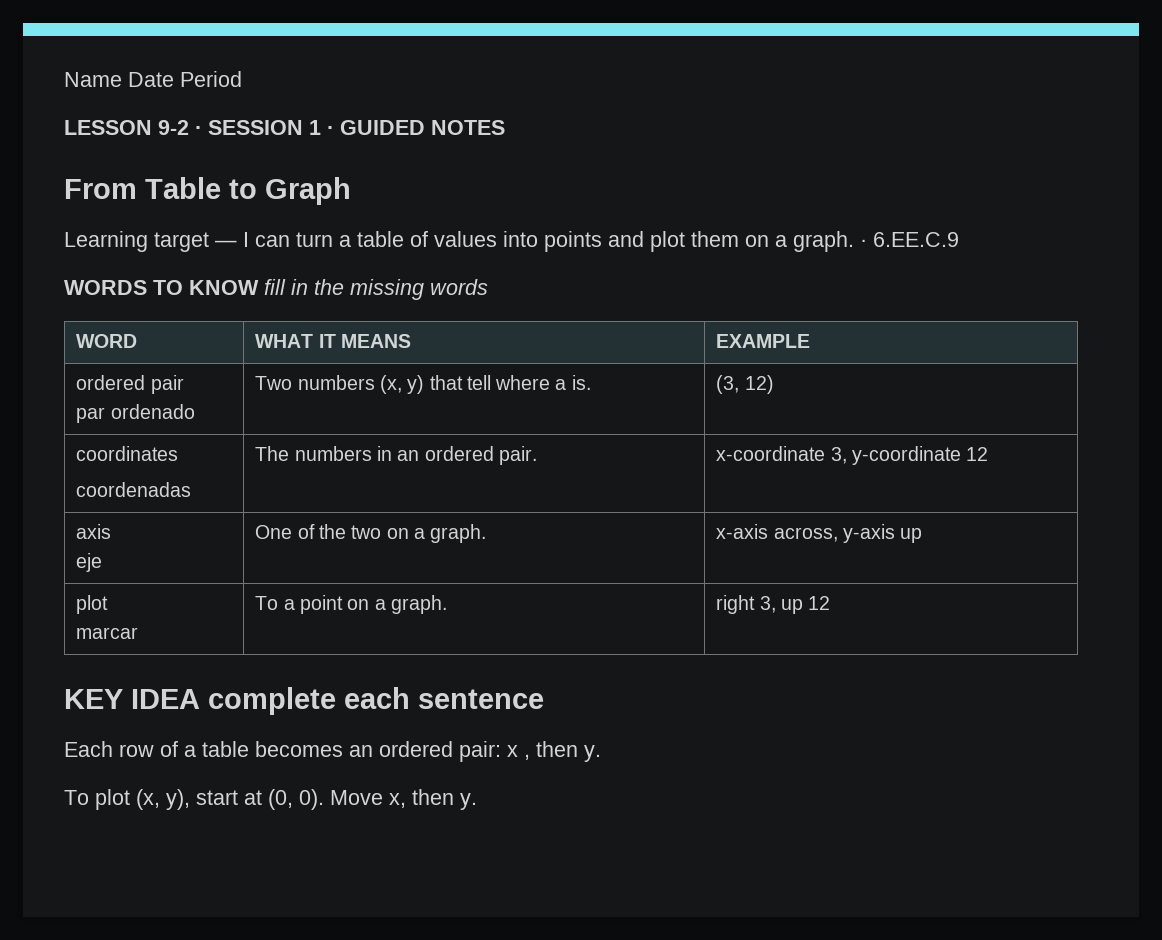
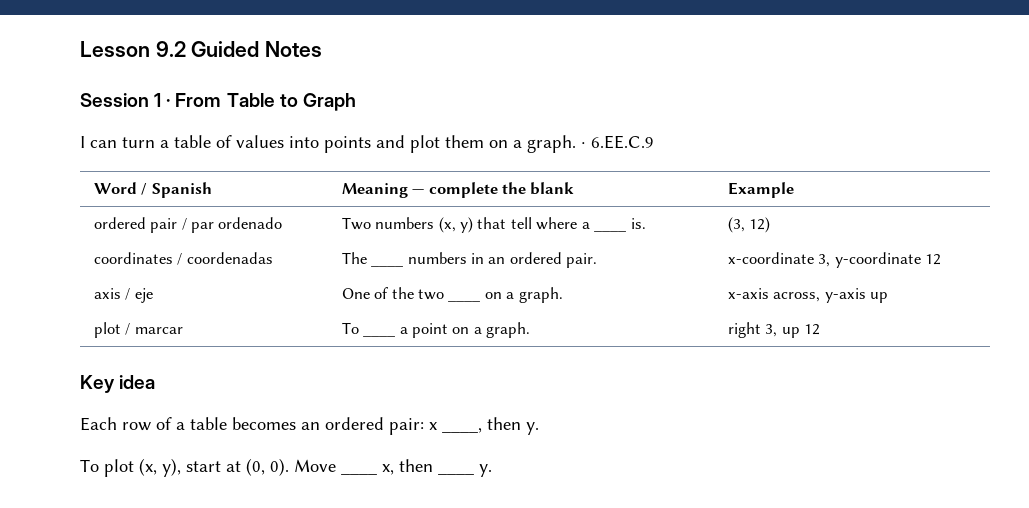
- Name Date Period
- LESSON 9-2 · SESSION 1 · GUIDED NOTES
- From Table to Graph
+ Lesson 9.2 Guided Notes
+ Session 1 · From Table to Graph
- Learning target — I can turn a table of values into points and plot them on a graph.
+ I can turn a table of values into points and plot them on a graph.
- WORDS TO KNOW fill in the missing words
- WORD | WHAT IT MEANS | EXAMPLE
+ Word / Spanish | Meaning — complete the blank | Example
- ordered pair
- par ordenado | Two numbers (x, y) that tell where a is. | (3, 12)
+ ordered pair / par ordenado | Two numbers (x, y) that tell where a ____ is. | (3, 12)
- coordinates
- coordenadas | The numbers in an ordered pair. | x-coordinate 3, y-coordinate 12
+ coordinates / coordenadas | The ____ numbers in an ordered pair. | x-coordinate 3, y-coordinate 12
- axis
- eje | One of the two on a graph. | x-axis across, y-axis up
- plot
- marcar | To a point on a graph. | right 3, up 12
+ axis / eje | One of the two ____ on a graph. | x-axis across, y-axis up
+ plot / marcar | To ____ a point on a graph. | right 3, up 12
- KEY IDEA complete each sentence
+ Key idea
- Each row of a table becomes an ordered pair: x , then y.
+ Each row of a table becomes an ordered pair: x ____, then y.
- Move x, then y.
+ Move ____ x, then ____ y.

